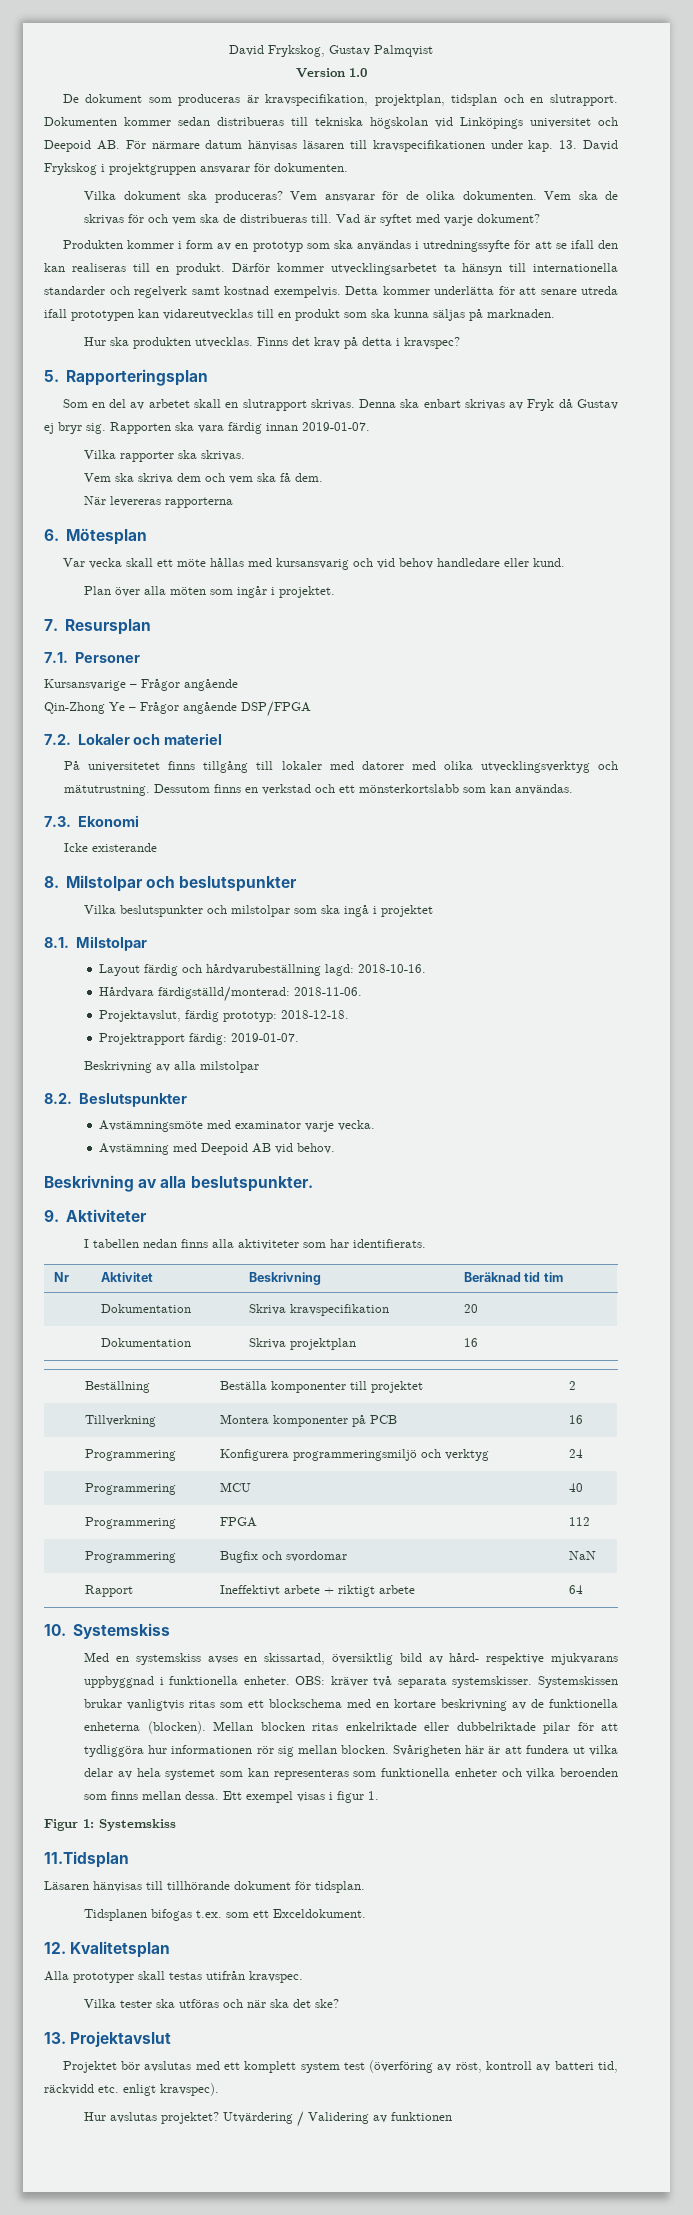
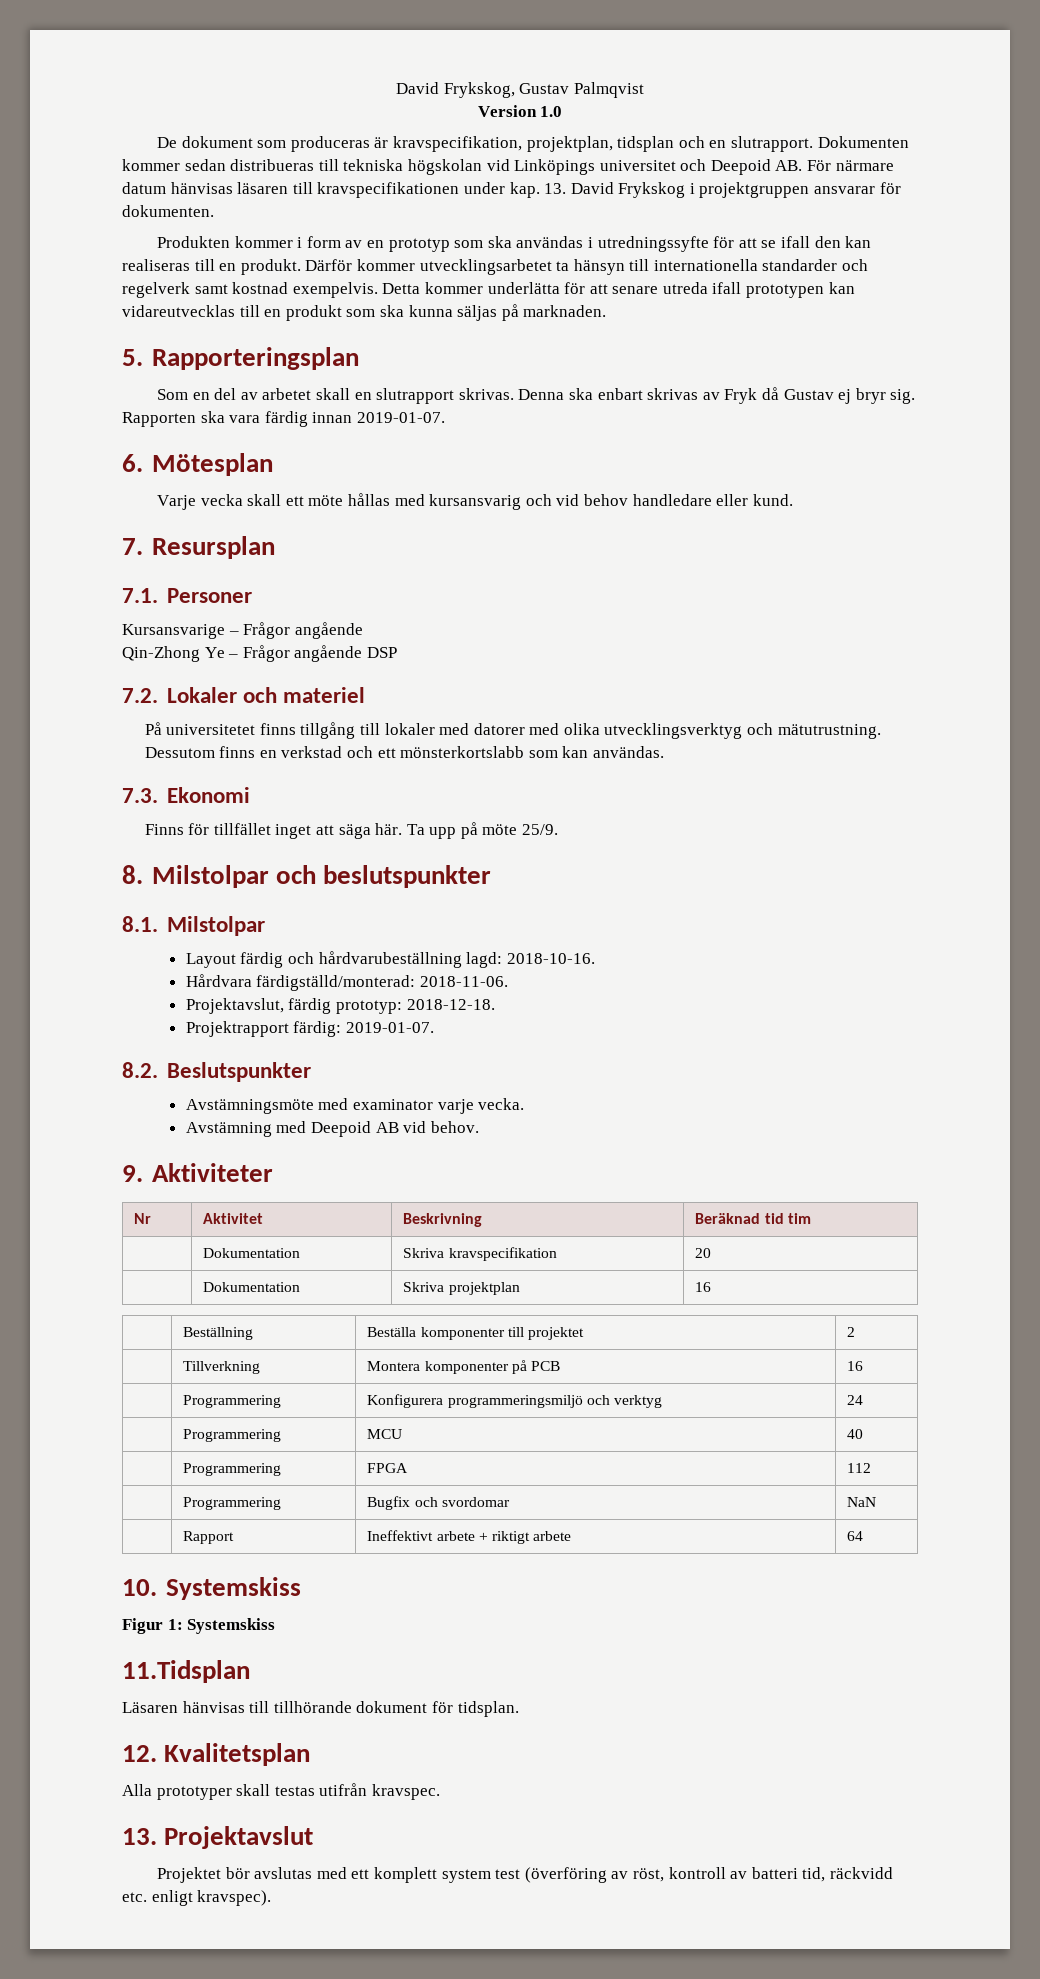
- Vilka dokument ska produceras? Vem ansvarar för de olika dokumenten. Vem ska de skrivas för och vem ska de distribueras till. Vad är syftet med varje dokument?
- Hur ska produkten utvecklas. Finns det krav på detta i kravspec?
- Vilka rapporter ska skrivas.
- Vem ska skriva dem och vem ska få dem.
- När levereras rapporterna
- Var vecka skall ett möte hållas med kursansvarig och vid behov handledare eller kund.
+ Varje vecka skall ett möte hållas med kursansvarig och vid behov handledare eller kund.
- Plan över alla möten som ingår i projektet.
- Qin-Zhong Ye – Frågor angående DSP/FPGA
+ Qin-Zhong Ye – Frågor angående DSP
- Icke existerande
+ Finns för tillfället inget att säga här. Ta upp på möte 25/9.
  8. Milstolpar och beslutspunkter
- Vilka beslutspunkter och milstolpar som ska ingå i projektet
- Beskrivning av alla milstolpar
- Beskrivning av alla beslutspunkter.
  9. Aktiviteter
- I tabellen nedan finns alla aktiviteter som har identifierats.
- Med en systemskiss avses en skissartad, översiktlig bild av hård- respektive mjukvarans uppbyggnad i funktionella enheter. OBS: kräver två separata systemskisser. Systemskissen brukar vanligtvis ritas som ett blockschema med en kortare beskrivning av de funktionella enheterna (blocken). Mellan blocken ritas enkelriktade eller dubbelriktade pilar för att tydliggöra hur informationen rör sig mellan blocken. Svårigheten här är att fundera ut vilka delar av hela systemet som kan representeras som funktionella enheter och vilka beroenden som finns mellan dessa. Ett exempel visas i figur 1.
- Tidsplanen bifogas t.ex. som ett Exceldokument.
- Vilka tester ska utföras och när ska det ske?
- Hur avslutas projektet? Utvärdering / Validering av funktionen

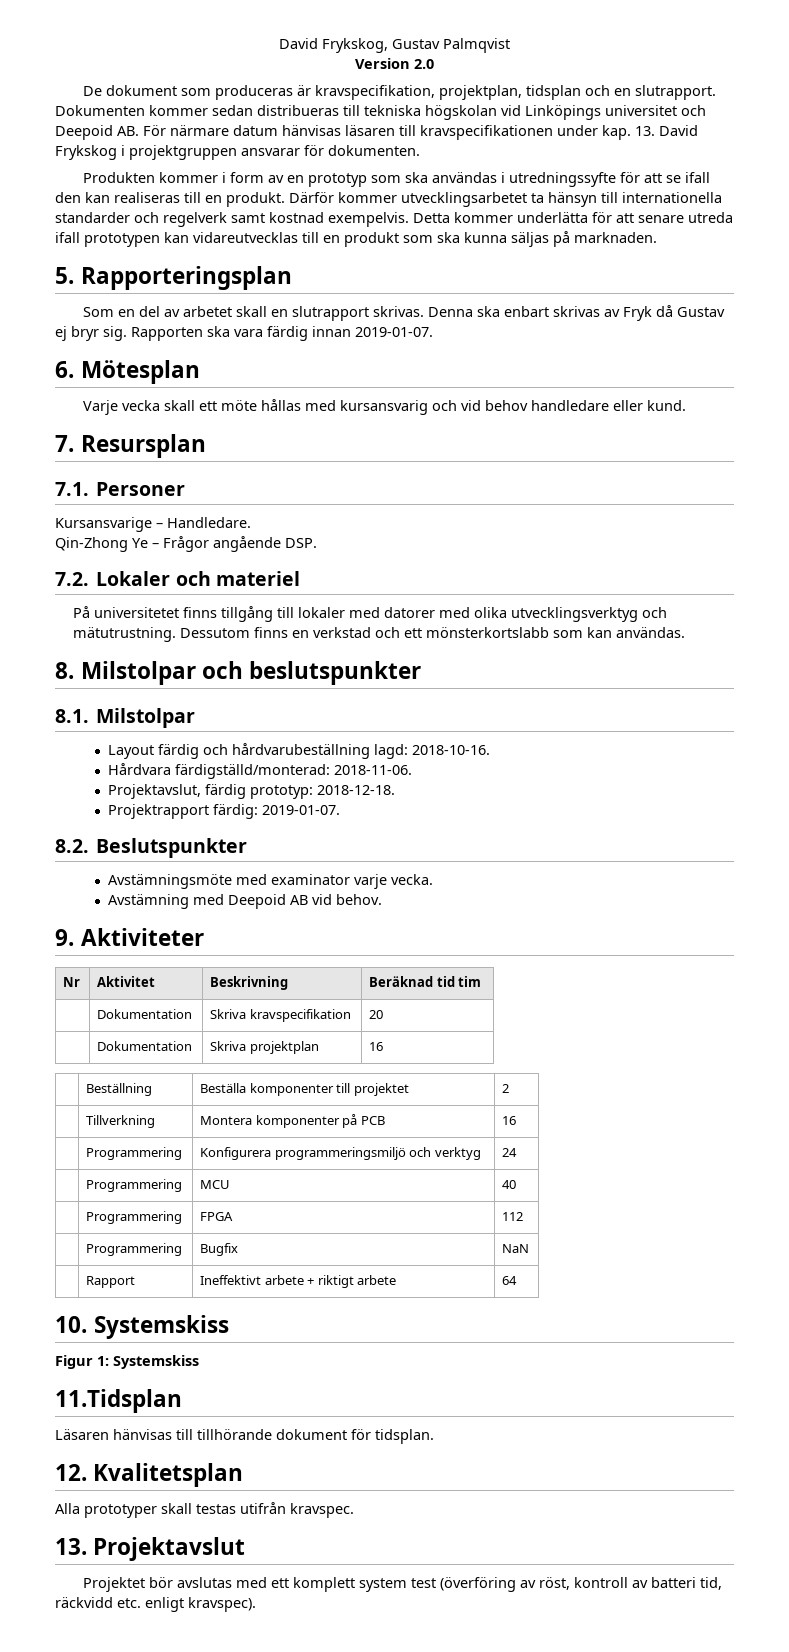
- Version 1.0
+ Version 2.0
- Kursansvarige – Frågor angående
+ Kursansvarige – Handledare.
- Qin-Zhong Ye – Frågor angående DSP
+ Qin-Zhong Ye – Frågor angående DSP.
- 7.3. Ekonomi
- Finns för tillfället inget att säga här. Ta upp på möte 25/9.
- | Programmering | Bugfix och svordomar | NaN
+ | Programmering | Bugfix | NaN

